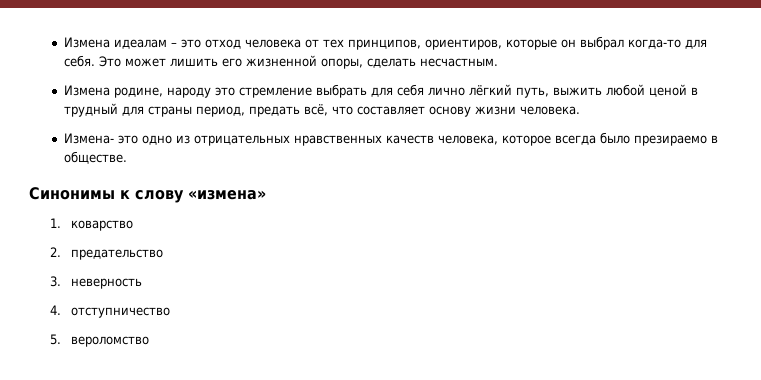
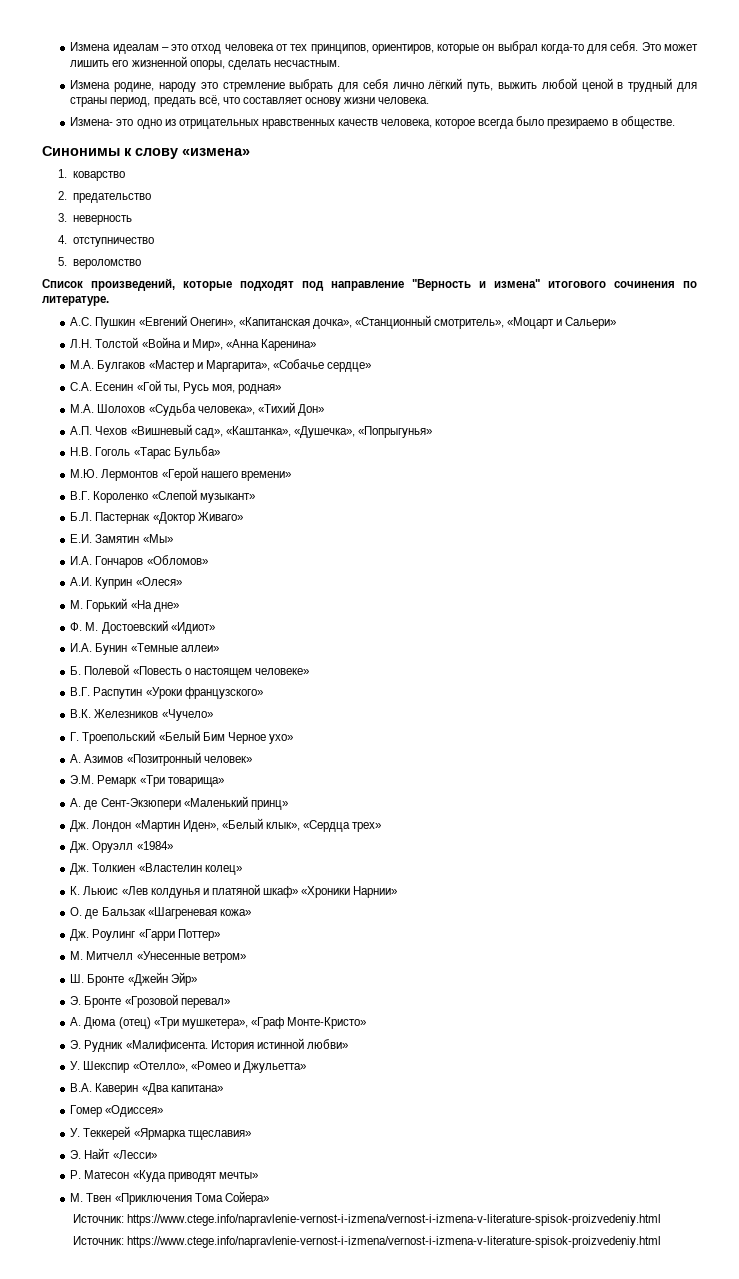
+ Список произведений, которые подходят под направление "Верность и измена" итогового сочинения по литературе.
+ А.С. Пушкин «Евгений Онегин», «Капитанская дочка», «Станционный смотритель», «Моцарт и Сальери»
+ Л.Н. Толстой «Война и Мир», «Анна Каренина»
+ М.А. Булгаков «Мастер и Маргарита», «Собачье сердце»
+ С.А. Есенин «Гой ты, Русь моя, родная»
+ М.А. Шолохов «Судьба человека», «Тихий Дон»
+ А.П. Чехов «Вишневый сад», «Каштанка», «Душечка», «Попрыгунья»
+ Н.В. Гоголь «Тарас Бульба»
+ М.Ю. Лермонтов «Герой нашего времени»
+ В.Г. Короленко «Слепой музыкант»
+ Б.Л. Пастернак «Доктор Живаго»
+ Е.И. Замятин «Мы»
+ И.А. Гончаров «Обломов»
+ А.И. Куприн «Олеся»
+ М. Горький «На дне»
+ Ф. М. Достоевский «Идиот»
+ И.А. Бунин «Темные аллеи»
+ Б. Полевой «Повесть о настоящем человеке»
+ В.Г. Распутин «Уроки французского»
+ В.К. Железников «Чучело»
+ Г. Троепольский «Белый Бим Черное ухо»
+ А. Азимов «Позитронный человек»
+ Э.М. Ремарк «Три товарища»
+ А. де Сент-Экзюпери «Маленький принц»
+ Дж. Лондон «Мартин Иден», «Белый клык», «Сердца трех»
+ Дж. Оруэлл «1984»
+ Дж. Толкиен «Властелин колец»
+ К. Льюис «Лев колдунья и платяной шкаф» «Хроники Нарнии»
+ О. де Бальзак «Шагреневая кожа»
+ Дж. Роулинг «Гарри Поттер»
+ М. Митчелл «Унесенные ветром»
+ Ш. Бронте «Джейн Эйр»
+ Э. Бронте «Грозовой перевал»
+ А. Дюма (отец) «Три мушкетера», «Граф Монте-Кристо»
+ Э. Рудник «Малифисента. История истинной любви»
+ У. Шекспир «Отелло», «Ромео и Джульетта»
+ В.А. Каверин «Два капитана»
+ Гомер «Одиссея»
+ У. Теккерей «Ярмарка тщеславия»
+ Э. Найт «Лесси»
+ Р. Матесон «Куда приводят мечты»
+ М. Твен «Приключения Тома Сойера»
+ Источник: https://www.ctege.info/napravlenie-vernost-i-izmena/vernost-i-izmena-v-literature-spisok-proizvedeniy.html
+ Источник: https://www.ctege.info/napravlenie-vernost-i-izmena/vernost-i-izmena-v-literature-spisok-proizvedeniy.html

